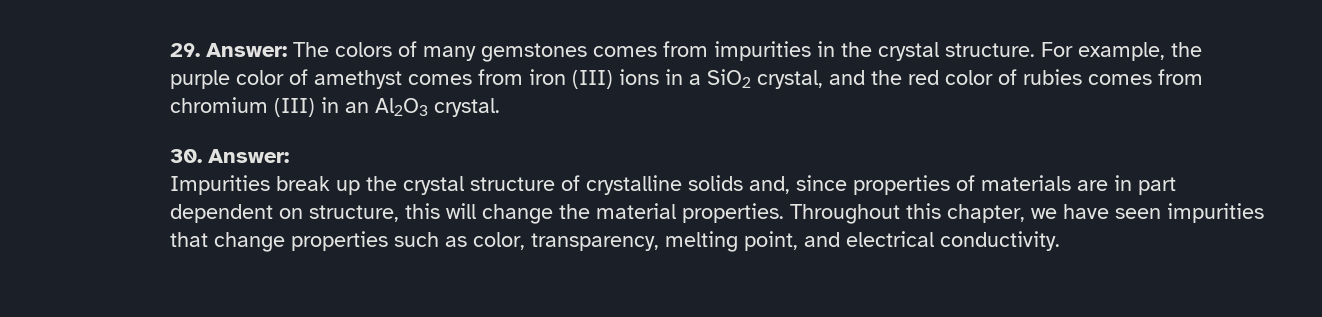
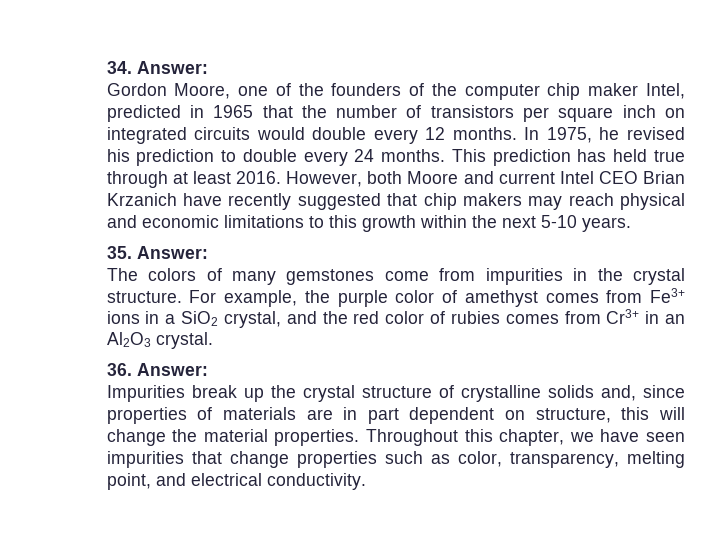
- 29. Answer: The colors of many gemstones comes from impurities in the crystal structure.
+ 34. Answer:
+ Gordon Moore, one of the founders of the computer chip maker Intel, predicted in 1965 that the number of transistors per square inch on integrated circuits would double every 12 months. In 1975, he revised his prediction to double every 24 months. This prediction has held true through at least 2016. However, both Moore and current Intel CEO Brian Krzanich have recently suggested that chip makers may reach physical and economic limitations to this growth within the next 5-10 years.
+ 35. Answer:
+ The colors of many gemstones come from impurities in the crystal structure.
- For example, the purple color of amethyst comes from iron (III) ions in a SiO2 crystal, and the red color of rubies comes from chromium (III) in an Al2O3 crystal.
+ For example, the purple color of amethyst comes from Fe3+ ions in a SiO2 crystal, and the red color of rubies comes from Cr3+ in an Al2O3 crystal.
- 30. Answer:
+ 36. Answer:

